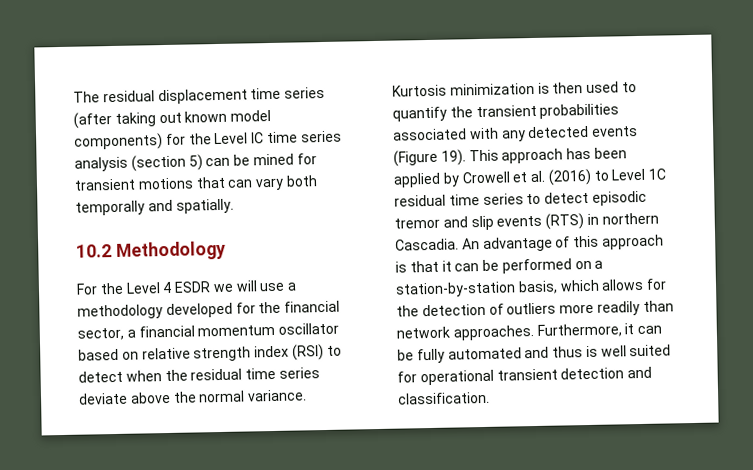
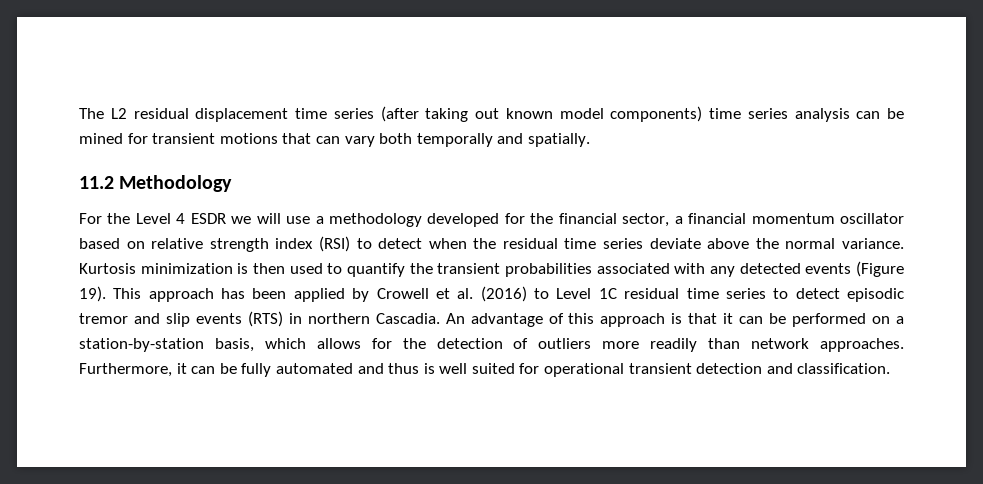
- The residual displacement time series (after taking out known model components) for the Level IC time series analysis (section 5) can be mined for transient motions that can vary both temporally and spatially.
+ The L2 residual displacement time series (after taking out known model components) time series analysis can be mined for transient motions that can vary both temporally and spatially.
- 10.2 Methodology
+ 11.2 Methodology

